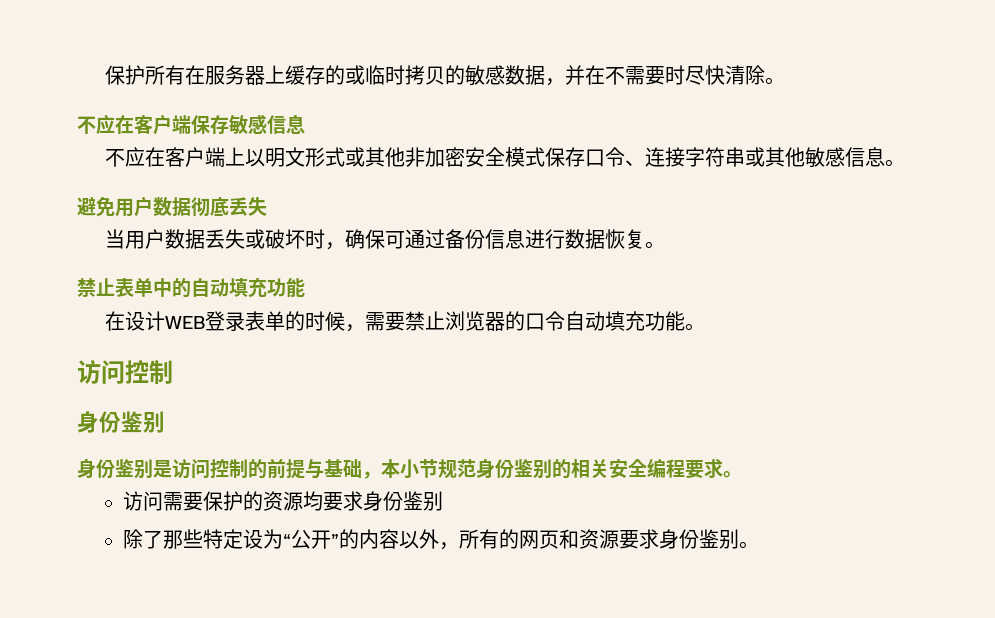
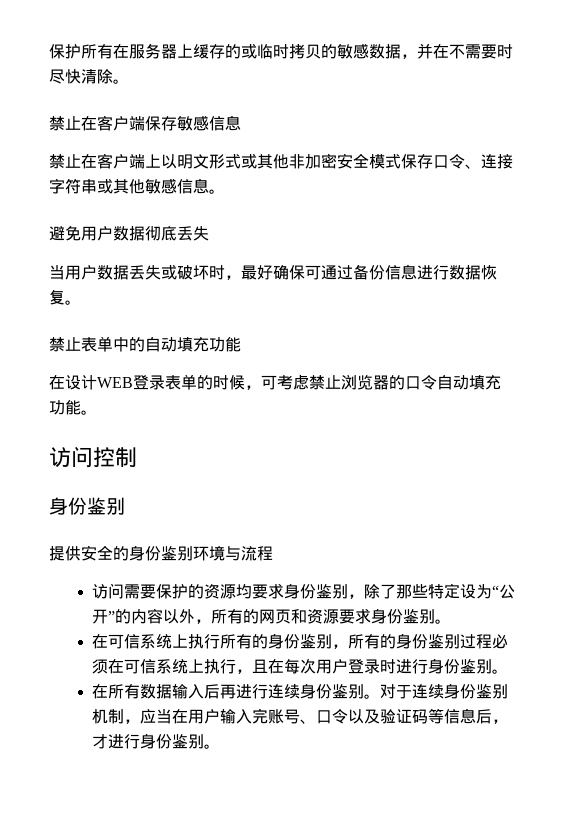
- 不应在客户端保存敏感信息
+ 禁止在客户端保存敏感信息
- 不应在客户端上以明文形式或其他非加密安全模式保存口令、连接字符串或其他敏感信息。
+ 禁止在客户端上以明文形式或其他非加密安全模式保存口令、连接字符串或其他敏感信息。
- 当用户数据丢失或破坏时，确保可通过备份信息进行数据恢复。
+ 当用户数据丢失或破坏时，最好确保可通过备份信息进行数据恢复。
- 在设计WEB登录表单的时候，需要禁止浏览器的口令自动填充功能。
+ 在设计WEB登录表单的时候，可考虑禁止浏览器的口令自动填充功能。
- 身份鉴别是访问控制的前提与基础，本小节规范身份鉴别的相关安全编程要求。
+ 提供安全的身份鉴别环境与流程
- 访问需要保护的资源均要求身份鉴别
- 除了那些特定设为“公开”的内容以外，所有的网页和资源要求身份鉴别。
+ 访问需要保护的资源均要求身份鉴别，除了那些特定设为“公开”的内容以外，所有的网页和资源要求身份鉴别。
+ 在可信系统上执行所有的身份鉴别，所有的身份鉴别过程必须在可信系统上执行，且在每次用户登录时进行身份鉴别。
+ 在所有数据输入后再进行连续身份鉴别。对于连续身份鉴别机制，应当在用户输入完账号、口令以及验证码等信息后，才进行身份鉴别。

